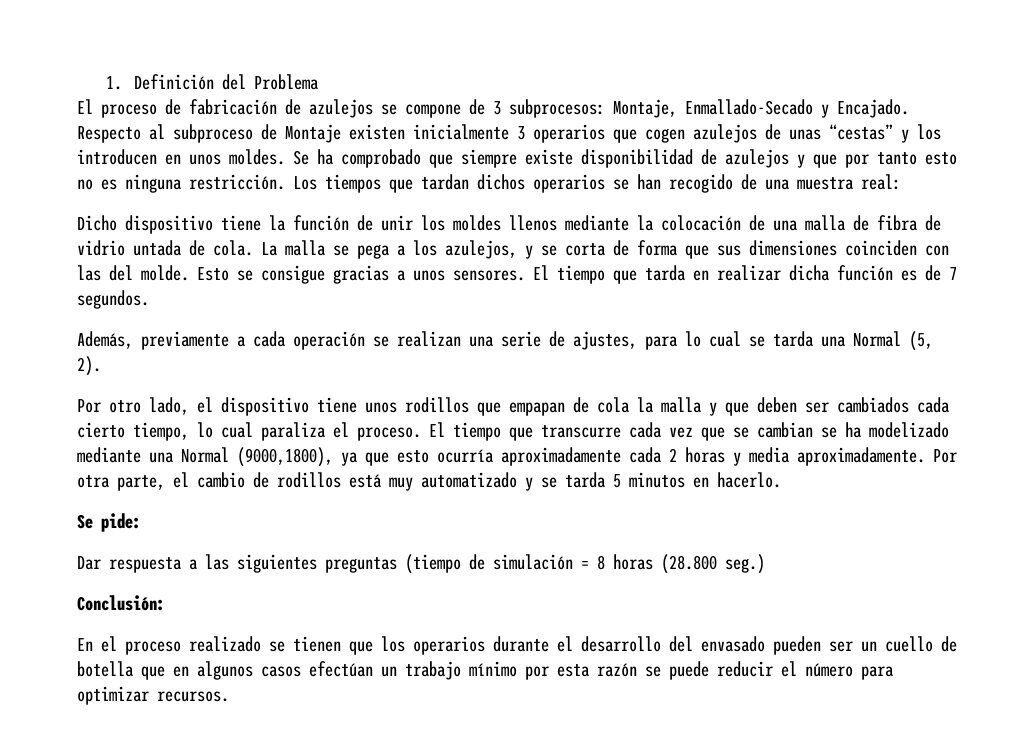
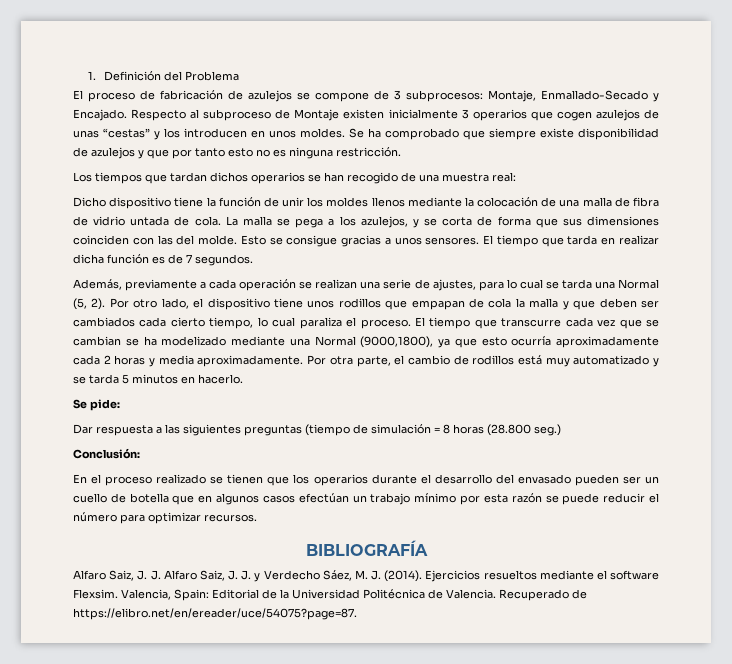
- Se ha comprobado que siempre existe disponibilidad de azulejos y que por tanto esto no es ninguna restricción. Los tiempos que tardan dichos operarios se han recogido de una muestra real:
+ Se ha comprobado que siempre existe disponibilidad de azulejos y que por tanto esto no es ninguna restricción.
+ Los tiempos que tardan dichos operarios se han recogido de una muestra real:
- Además, previamente a cada operación se realizan una serie de ajustes, para lo cual se tarda una Normal (5, 2).
- Por otro lado, el dispositivo tiene unos rodillos que empapan de cola la malla y que deben ser cambiados cada cierto tiempo, lo cual paraliza el proceso.
+ Además, previamente a cada operación se realizan una serie de ajustes, para lo cual se tarda una Normal (5, 2). Por otro lado, el dispositivo tiene unos rodillos que empapan de cola la malla y que deben ser cambiados cada cierto tiempo, lo cual paraliza el proceso.
+ BIBLIOGRAFÍA
+ Alfaro Saiz, J. J. Alfaro Saiz, J. J. y Verdecho Sáez, M. J. (2014). Ejercicios resueltos mediante el software Flexsim. Valencia, Spain: Editorial de la Universidad Politécnica de Valencia. Recuperado de https://elibro.net/en/ereader/uce/54075?page=87.

